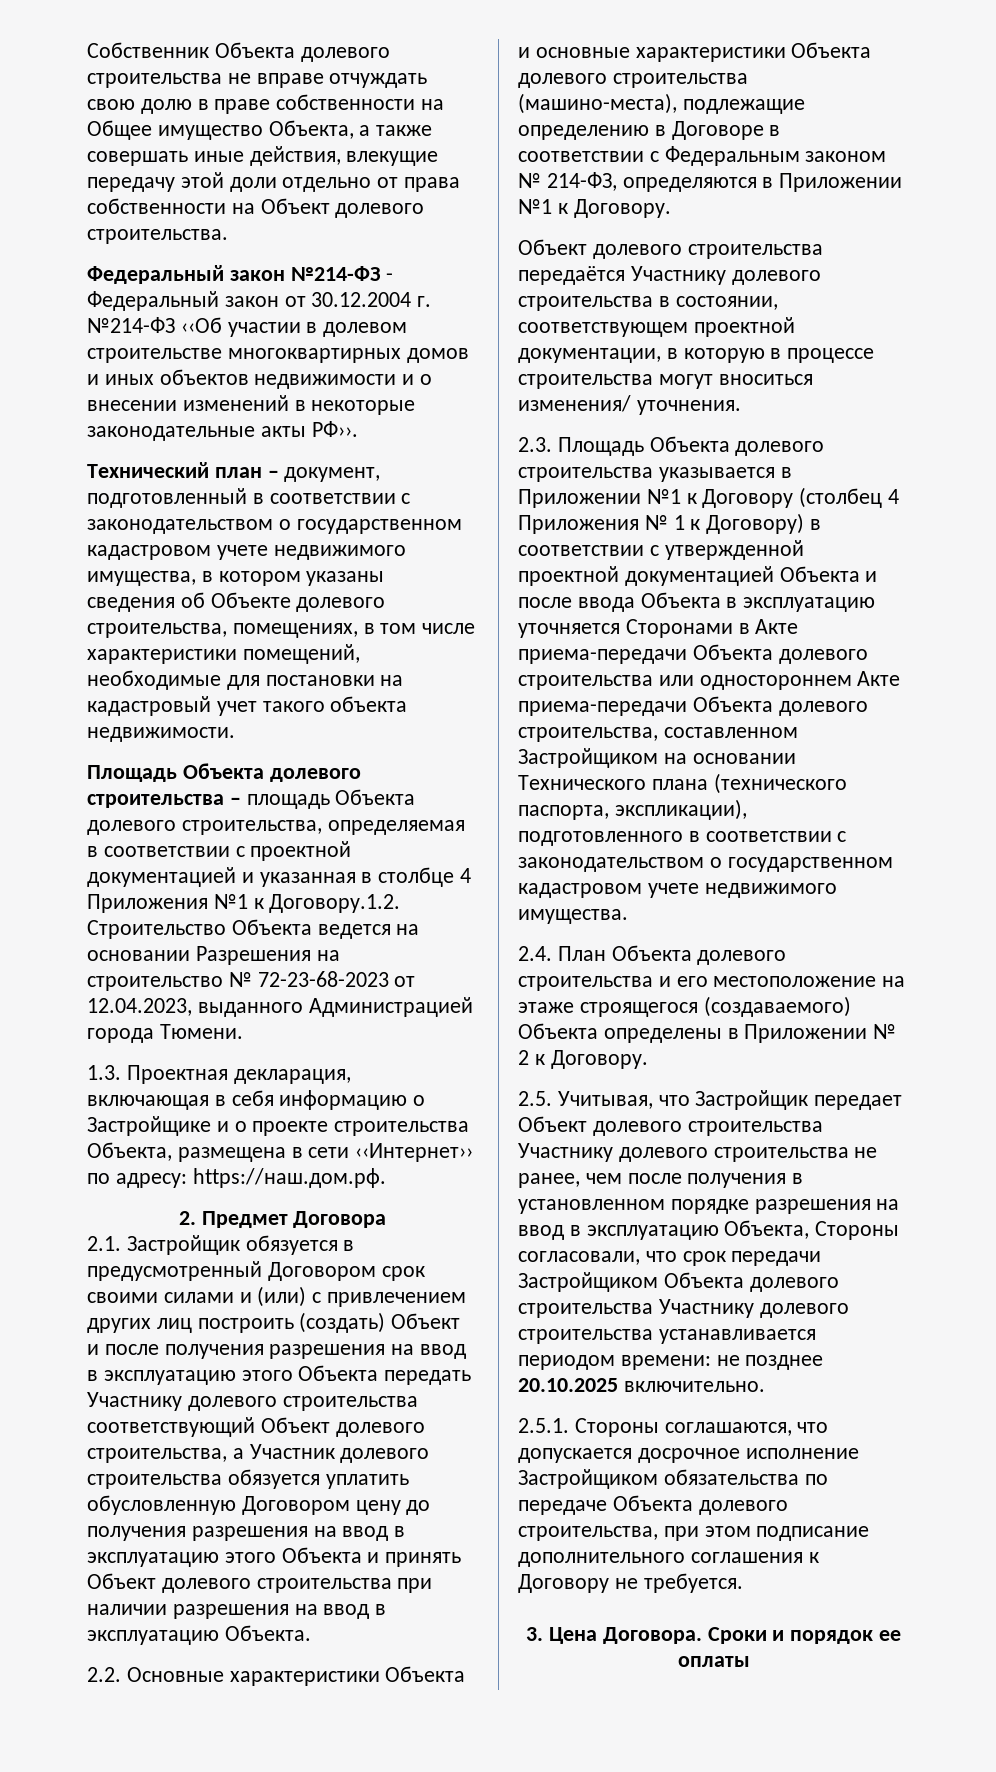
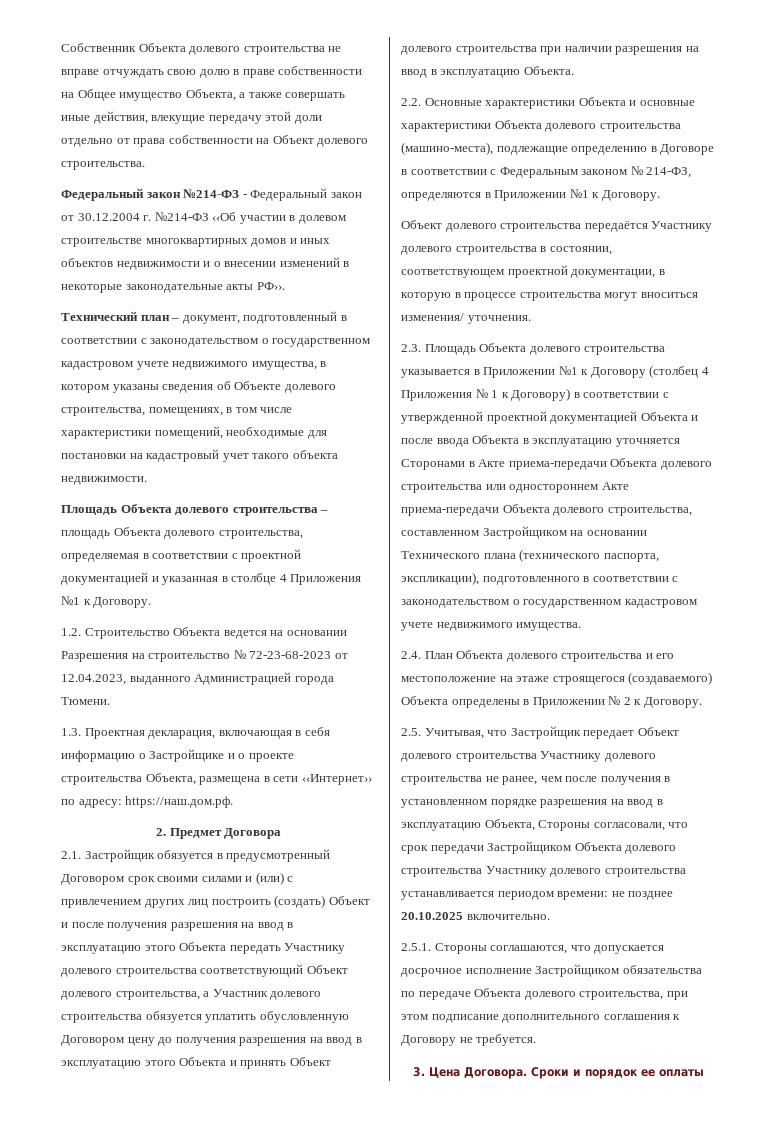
- Площадь Объекта долевого строительства – площадь Объекта долевого строительства, определяемая в соответствии с проектной документацией и указанная в столбце 4 Приложения №1 к Договору.1.2. Строительство Объекта ведется на основании Разрешения на строительство № 72-23-68-2023 от 12.04.2023, выданного Администрацией города Тюмени.
+ Площадь Объекта долевого строительства – площадь Объекта долевого строительства, определяемая в соответствии с проектной документацией и указанная в столбце 4 Приложения №1 к Договору.
+ 1.2. Строительство Объекта ведется на основании Разрешения на строительство № 72-23-68-2023 от 12.04.2023, выданного Администрацией города Тюмени.

